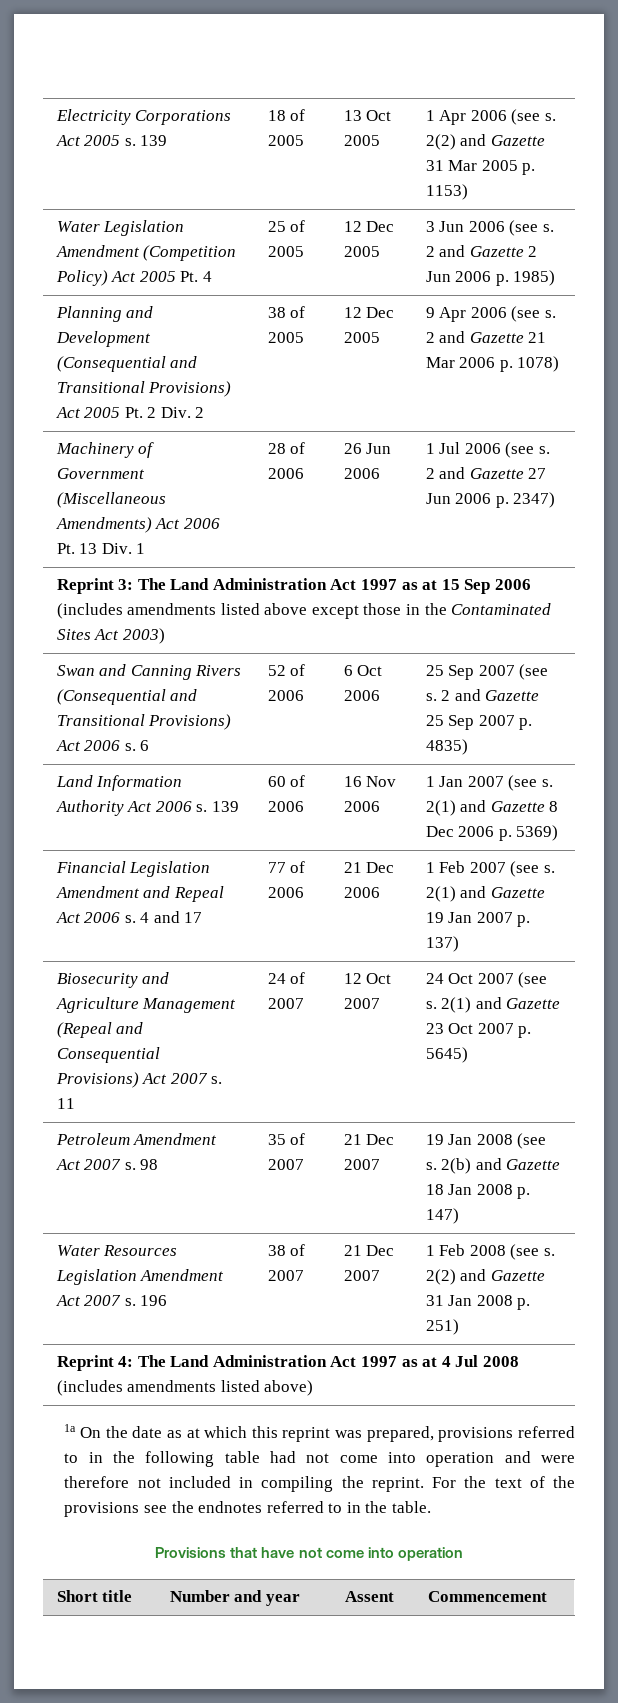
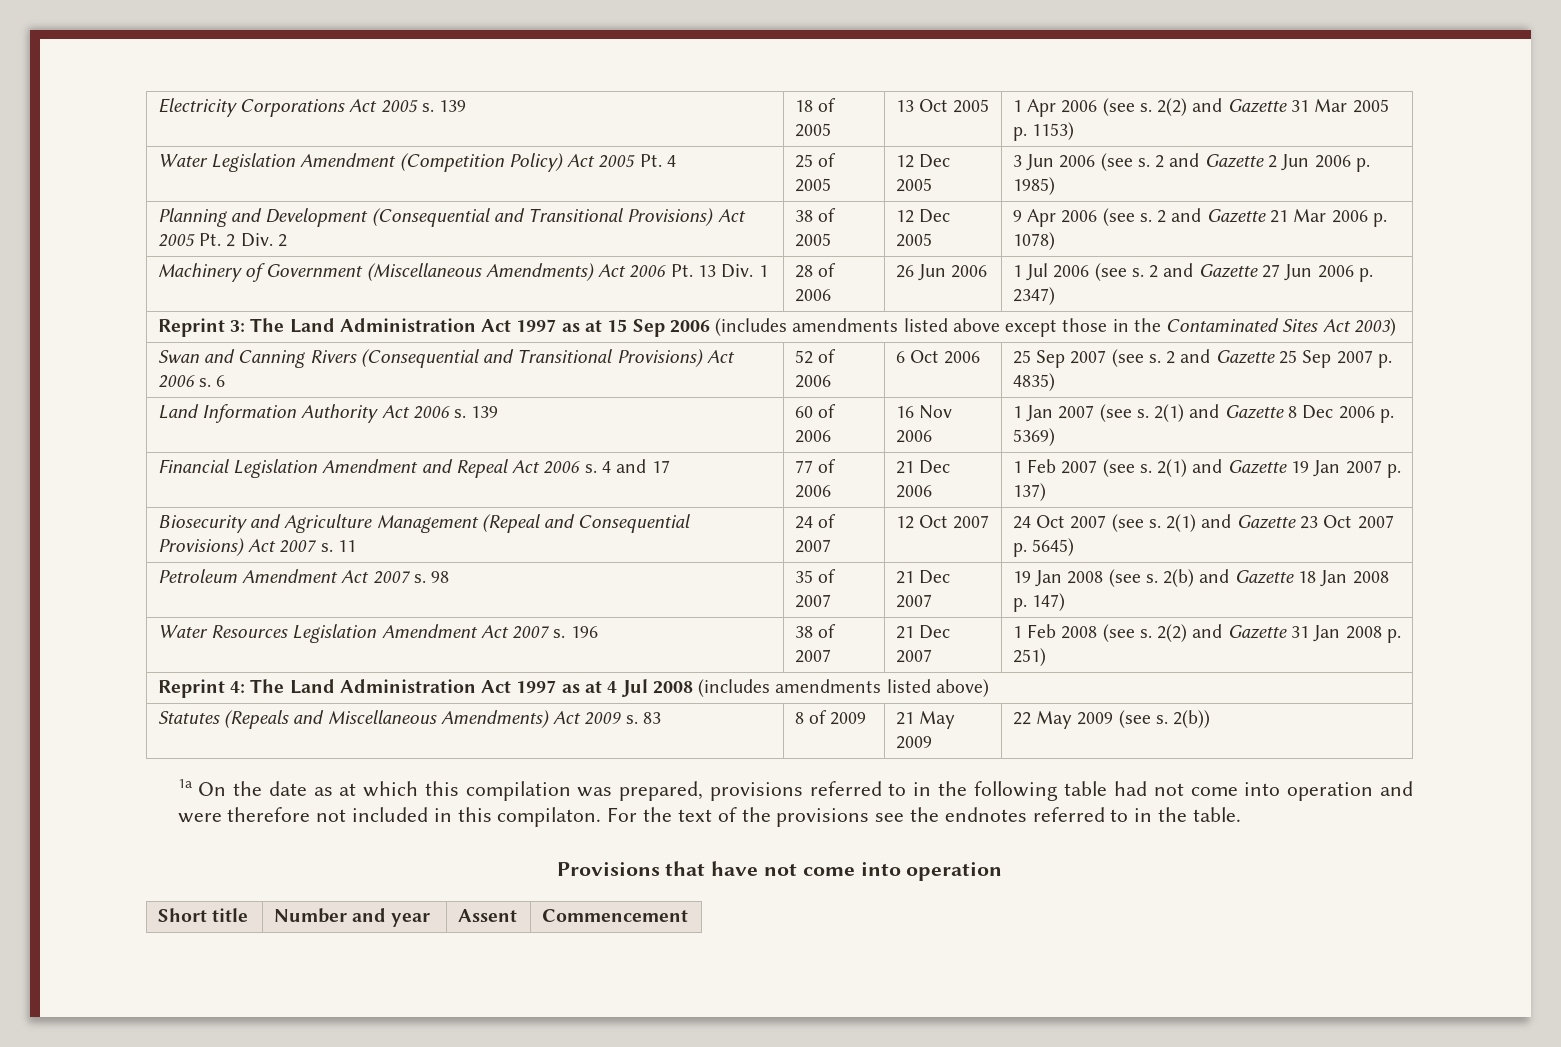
+ Statutes (Repeals and Miscellaneous Amendments) Act 2009 s. 83 | 8 of 2009 | 21 May 2009 | 22 May 2009 (see s. 2(b))
- 1a On the date as at which this reprint was prepared, provisions referred to in the following table had not come into operation and were therefore not included in compiling the reprint.
+ 1a On the date as at which this compilation was prepared, provisions referred to in the following table had not come into operation and were therefore not included in this compilaton.

